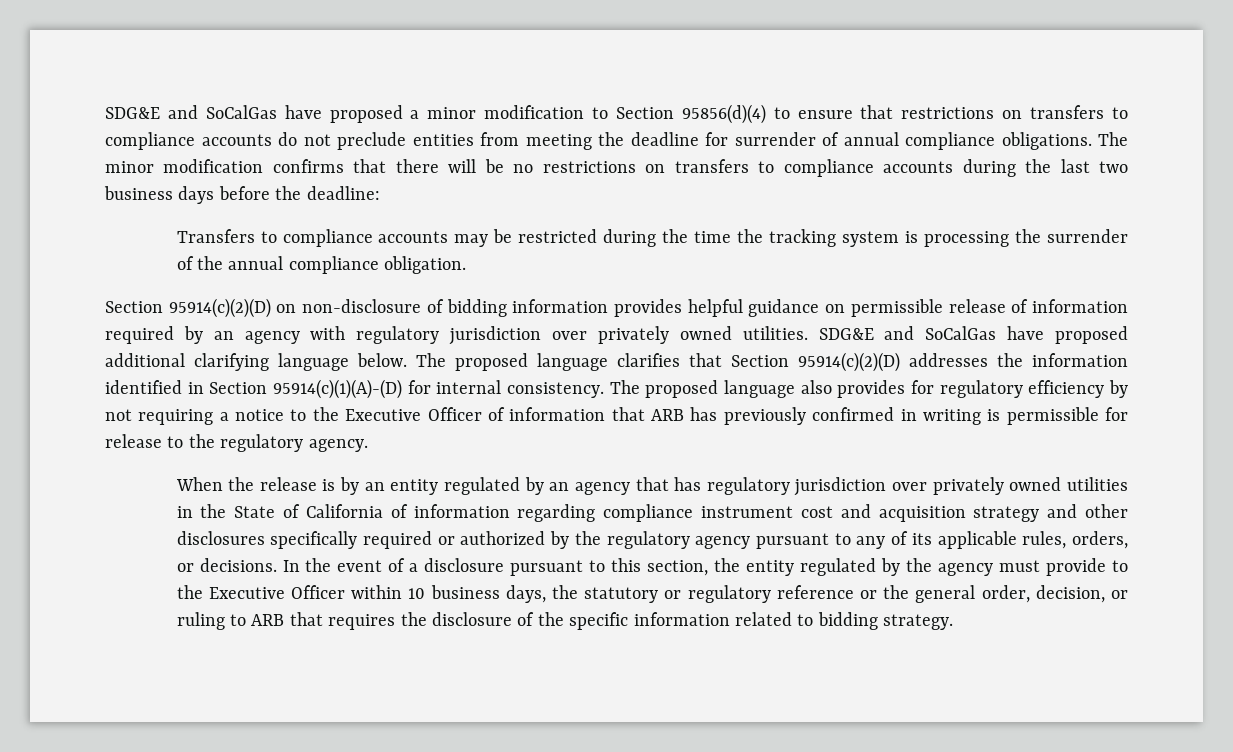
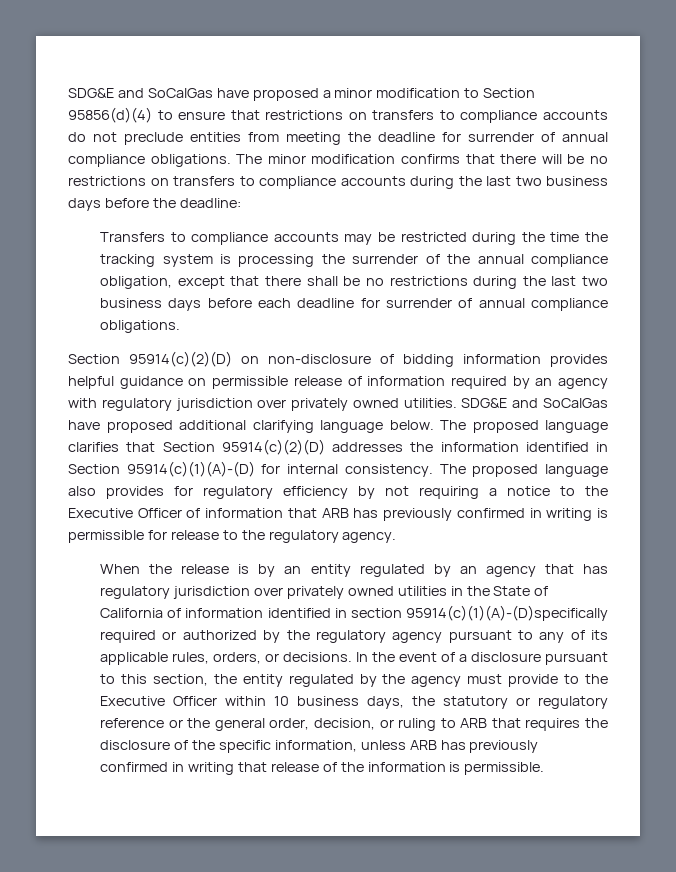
- Transfers to compliance accounts may be restricted during the time the tracking system is processing the surrender of the annual compliance obligation.
+ Transfers to compliance accounts may be restricted during the time the tracking system is processing the surrender of the annual compliance obligation, except that there shall be no restrictions during the last two business days before each deadline for surrender of annual compliance obligations.
- When the release is by an entity regulated by an agency that has regulatory jurisdiction over privately owned utilities in the State of California of information regarding compliance instrument cost and acquisition strategy and other disclosures specifically required or authorized by the regulatory agency pursuant to any of its applicable rules, orders, or decisions.
+ When the release is by an entity regulated by an agency that has regulatory jurisdiction over privately owned utilities in the State of California of information identified in section 95914(c)(1)(A)-(D)specifically required or authorized by the regulatory agency pursuant to any of its applicable rules, orders, or decisions.
- In the event of a disclosure pursuant to this section, the entity regulated by the agency must provide to the Executive Officer within 10 business days, the statutory or regulatory reference or the general order, decision, or ruling to ARB that requires the disclosure of the specific information related to bidding strategy.
+ In the event of a disclosure pursuant to this section, the entity regulated by the agency must provide to the Executive Officer within 10 business days, the statutory or regulatory reference or the general order, decision, or ruling to ARB that requires the disclosure of the specific information, unless ARB has previously confirmed in writing that release of the information is permissible.

